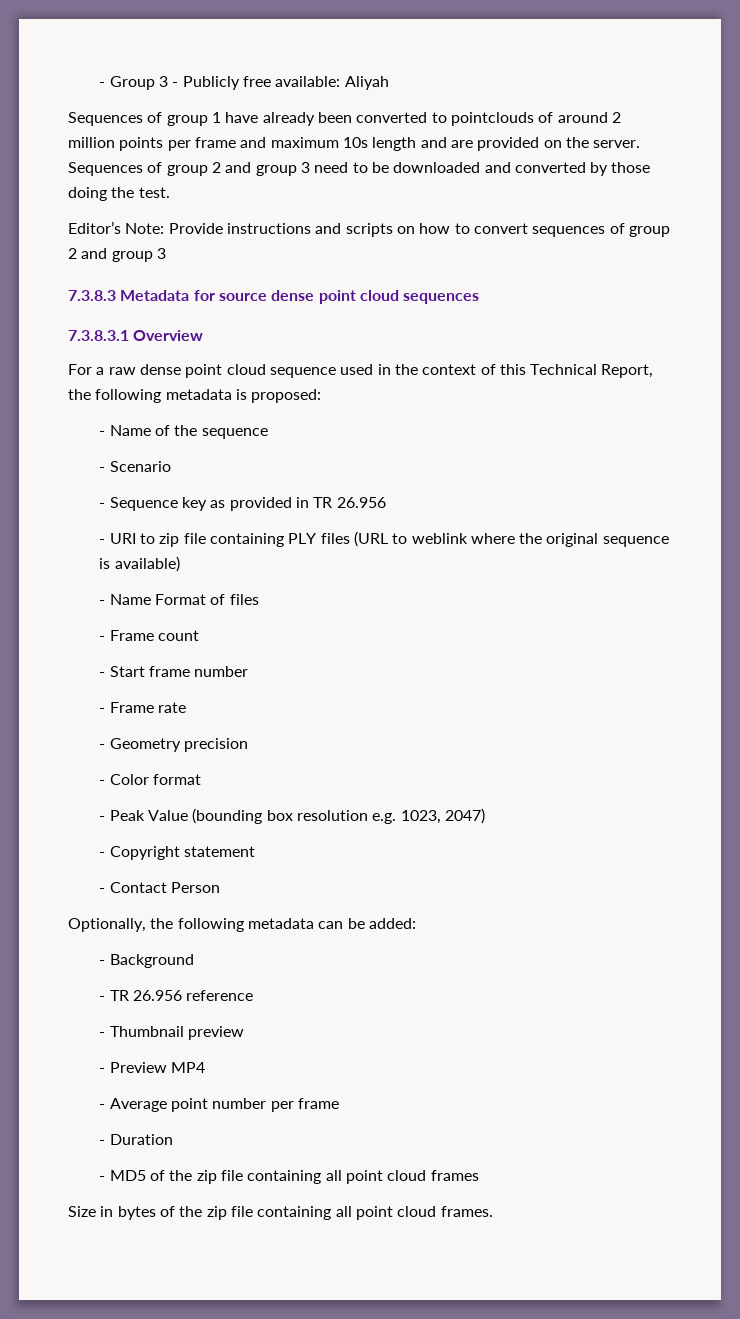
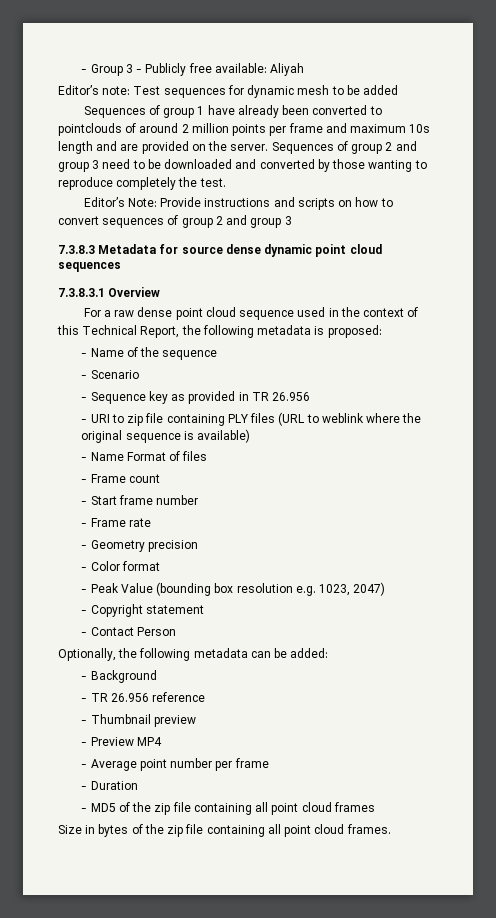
+ Editor’s note: Test sequences for dynamic mesh to be added
- Sequences of group 2 and group 3 need to be downloaded and converted by those doing the test.
+ Sequences of group 2 and group 3 need to be downloaded and converted by those wanting to reproduce completely the test.
- 7.3.8.3 Metadata for source dense point cloud sequences
+ 7.3.8.3 Metadata for source dense dynamic point cloud sequences

